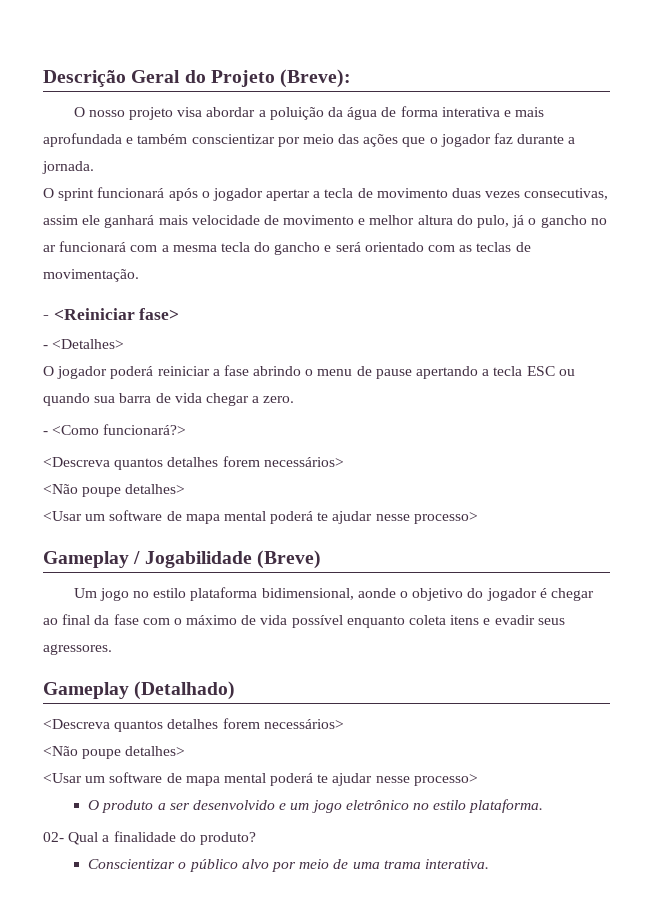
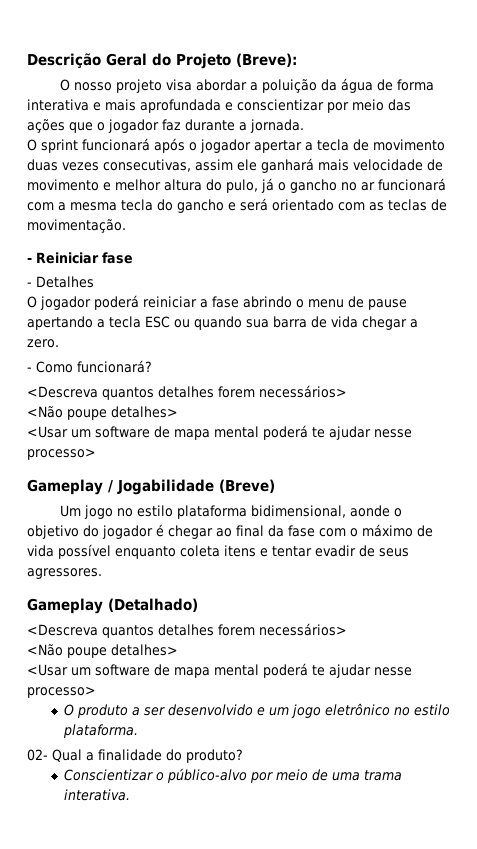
- O nosso projeto visa abordar a poluição da água de forma interativa e mais aprofundada e também conscientizar por meio das ações que o jogador faz durante a jornada.
+ O nosso projeto visa abordar a poluição da água de forma interativa e mais aprofundada e conscientizar por meio das ações que o jogador faz durante a jornada.
- - <Reiniciar fase>
- - <Detalhes>
+ - Reiniciar fase
+ - Detalhes
- - <Como funcionará?>
+ - Como funcionará?
- Um jogo no estilo plataforma bidimensional, aonde o objetivo do jogador é chegar ao final da fase com o máximo de vida possível enquanto coleta itens e evadir seus agressores.
+ Um jogo no estilo plataforma bidimensional, aonde o objetivo do jogador é chegar ao final da fase com o máximo de vida possível enquanto coleta itens e tentar evadir de seus agressores.
- Conscientizar o público alvo por meio de uma trama interativa.
+ Conscientizar o público-alvo por meio de uma trama interativa.

